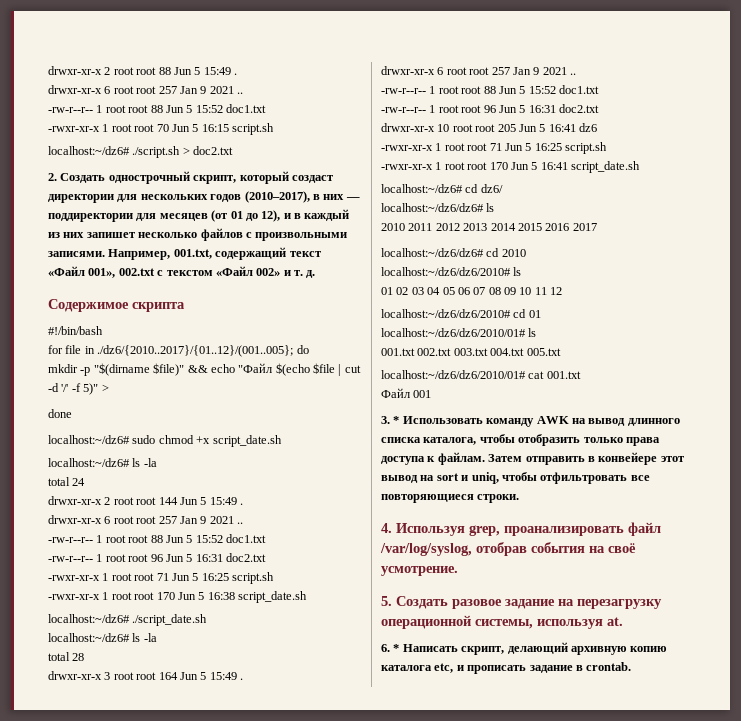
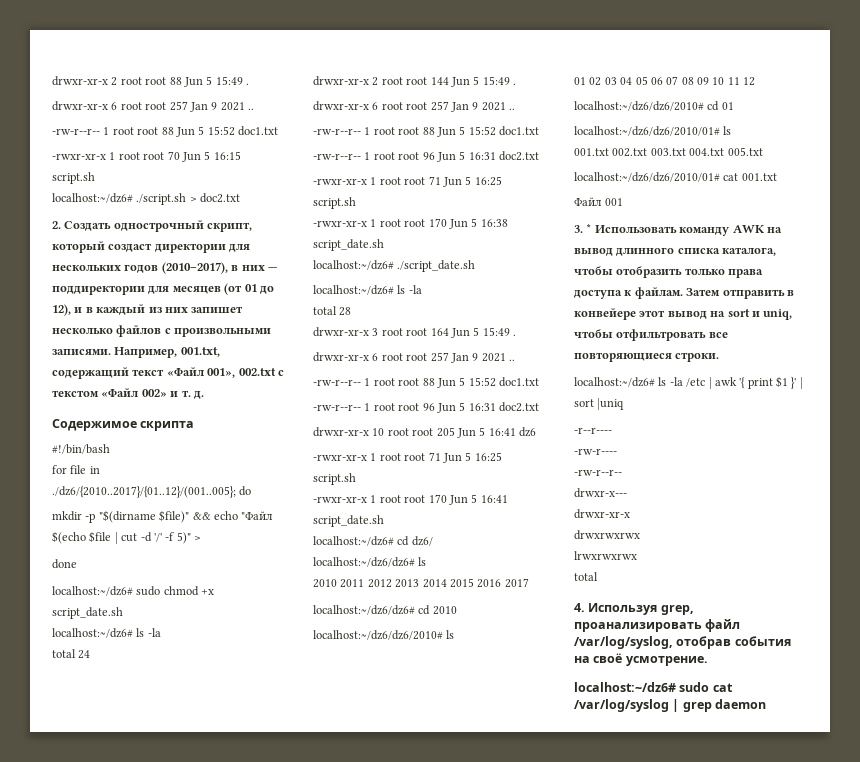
+ localhost:~/dz6# ls -la /etc | awk '{ print $1 }' | sort |uniq
+ -r--r----
+ -rw-r----
+ -rw-r--r--
+ drwxr-x---
+ drwxr-xr-x
+ drwxrwxrwx
+ lrwxrwxrwx
+ total
- 5. Создать разовое задание на перезагрузку операционной системы, используя at.
- 6. * Написать скрипт, делающий архивную копию каталога etc, и прописать задание в crontab.
+ localhost:~/dz6# sudo cat /var/log/syslog | grep daemon

